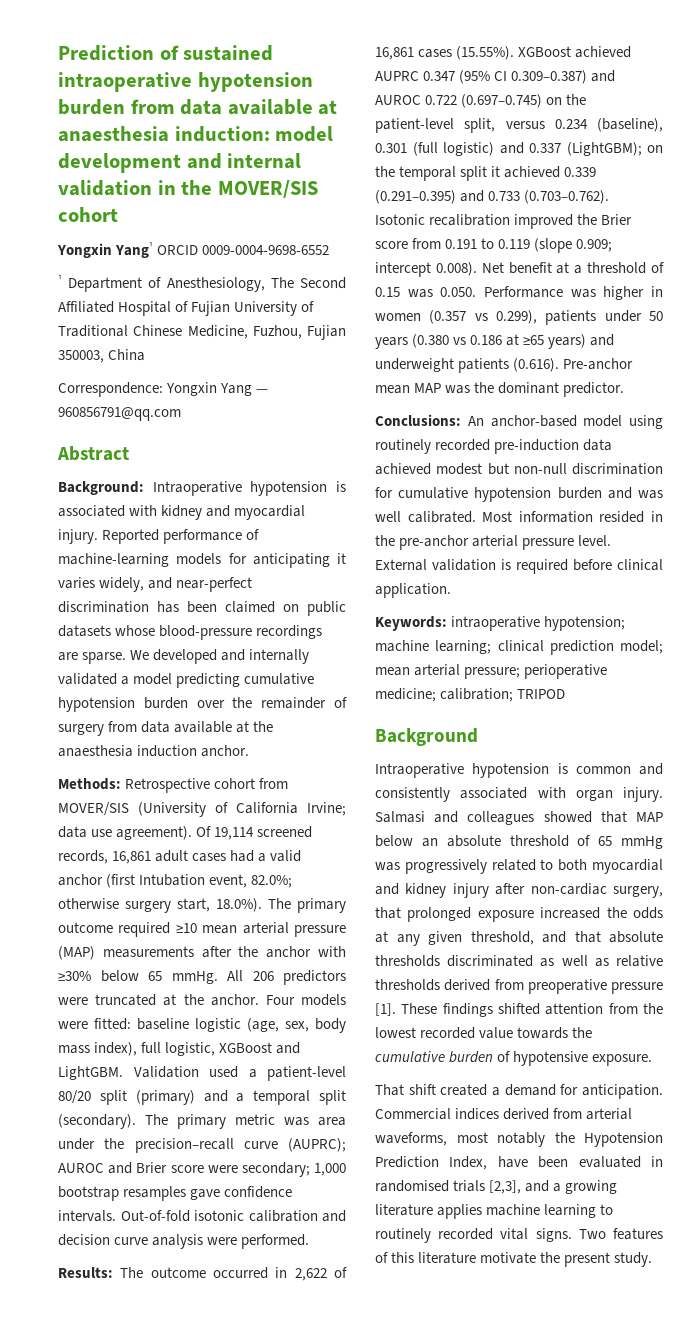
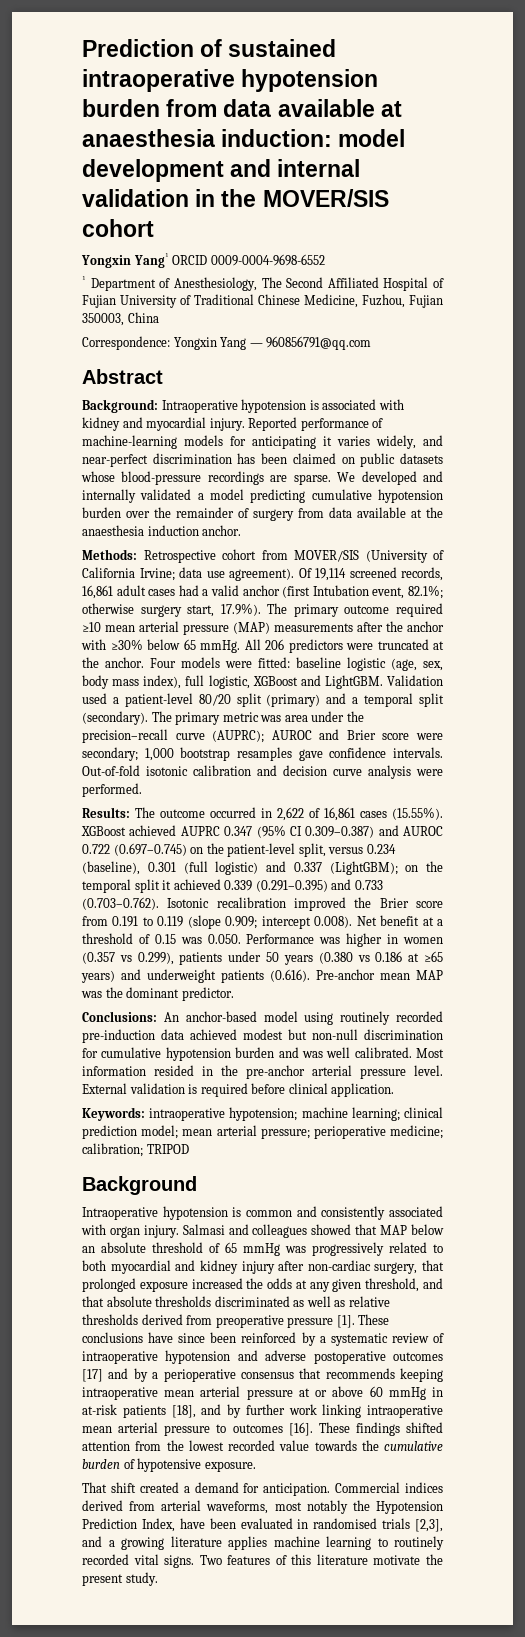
- Of 19,114 screened records, 16,861 adult cases had a valid anchor (first Intubation event, 82.0%; otherwise surgery start, 18.0%). The primary outcome required ≥10 mean arterial pressure (MAP) measurements after the anchor with ≥30% below 65 mmHg.
+ Of 19,114 screened records, 16,861 adult cases had a valid anchor (first Intubation event, 82.1%; otherwise surgery start, 17.9%). The primary outcome required ≥10 mean arterial pressure (MAP) measurements after the anchor with ≥30% below 65 mmHg.
- These findings shifted attention from the lowest recorded value towards the cumulative burden of hypotensive exposure.
+ These conclusions have since been reinforced by a systematic review of intraoperative hypotension and adverse postoperative outcomes [17] and by a perioperative consensus that recommends keeping intraoperative mean arterial pressure at or above 60 mmHg in at-risk patients [18], and by further work linking intraoperative mean arterial pressure to outcomes [16]. These findings shifted attention from the lowest recorded value towards the cumulative burden of hypotensive exposure.

